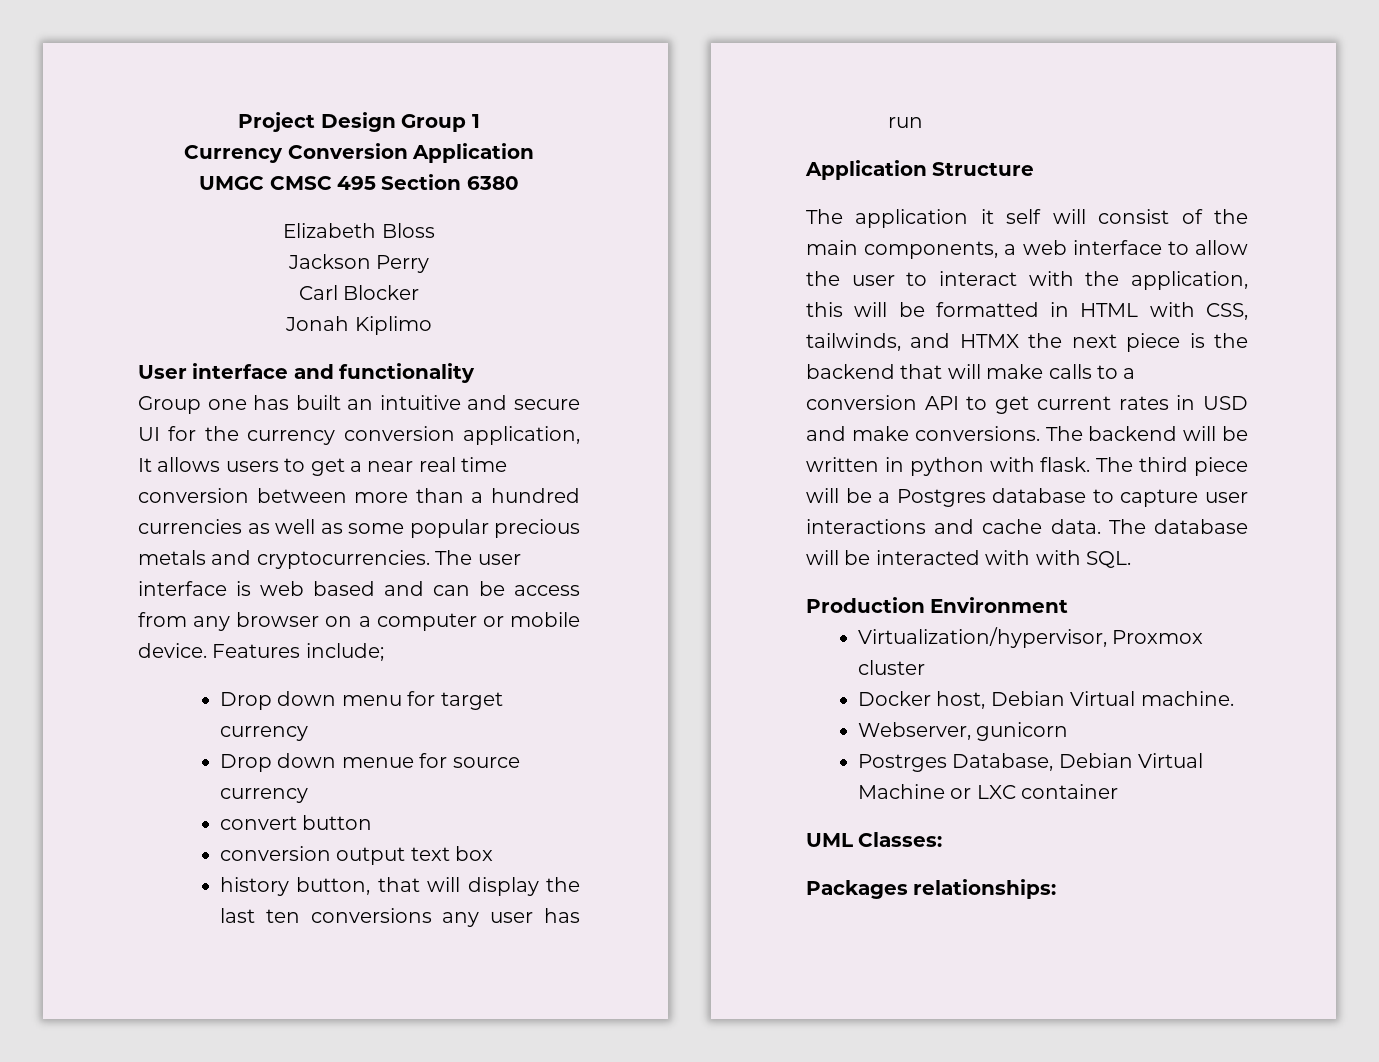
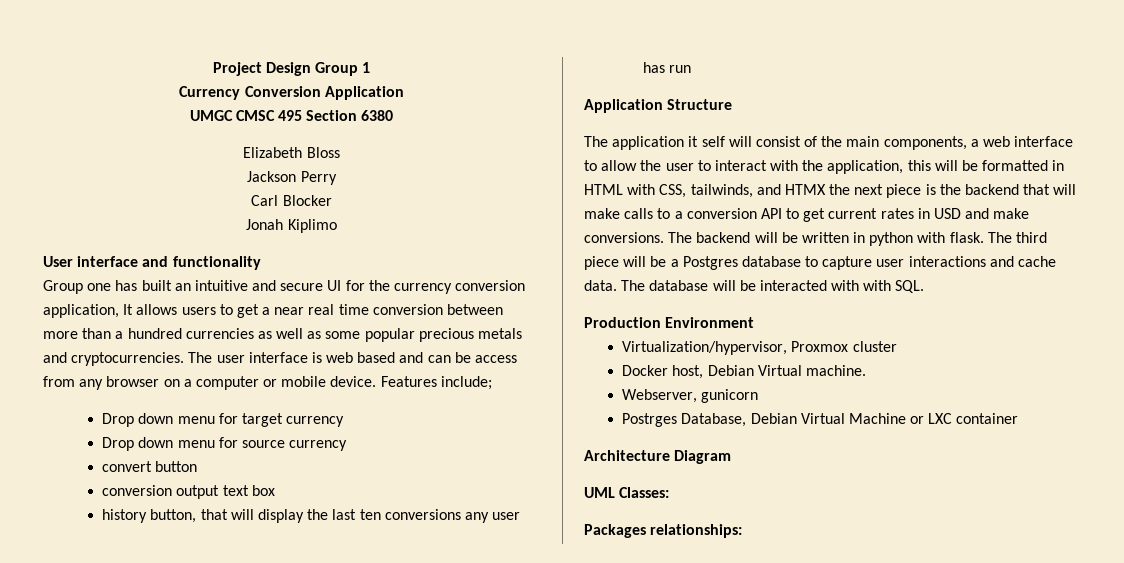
- Drop down menue for source currency
+ Drop down menu for source currency
+ Architecture Diagram

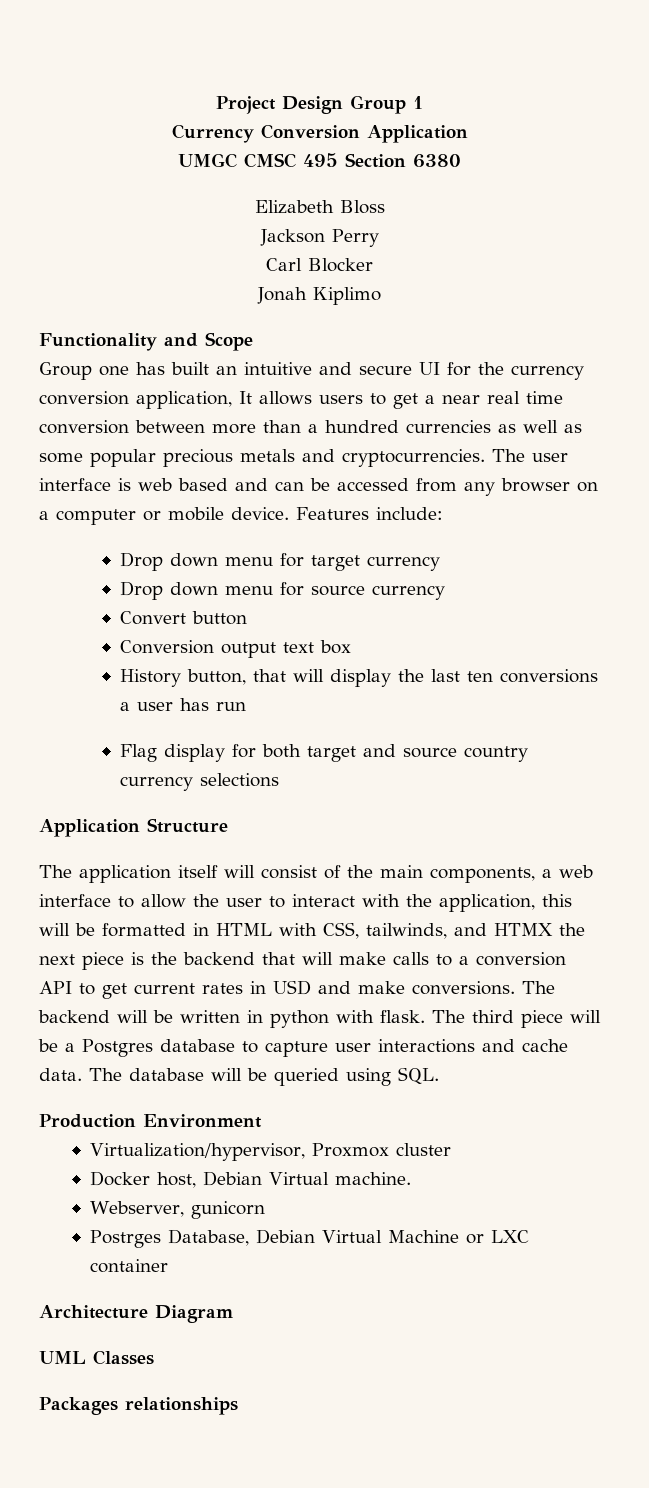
- User interface and functionality
+ Functionality and Scope
- The user interface is web based and can be access from any browser on a computer or mobile device.
+ The user interface is web based and can be accessed from any browser on a computer or mobile device.
- Features include;
+ Features include:
- convert button
+ Convert button
- conversion output text box
+ Conversion output text box
- history button, that will display the last ten conversions any user has run
+ History button, that will display the last ten conversions a user has run
+ Flag display for both target and source country currency selections
- The application it self will consist of the main components, a web interface to allow the user to interact with the application, this will be formatted in HTML with CSS, tailwinds, and HTMX the next piece is the backend that will make calls to a conversion API to get current rates in USD and make conversions.
+ The application itself will consist of the main components, a web interface to allow the user to interact with the application, this will be formatted in HTML with CSS, tailwinds, and HTMX the next piece is the backend that will make calls to a conversion API to get current rates in USD and make conversions.
- The database will be interacted with with SQL.
+ The database will be queried using SQL.
- UML Classes:
+ UML Classes
- Packages relationships:
+ Packages relationships

